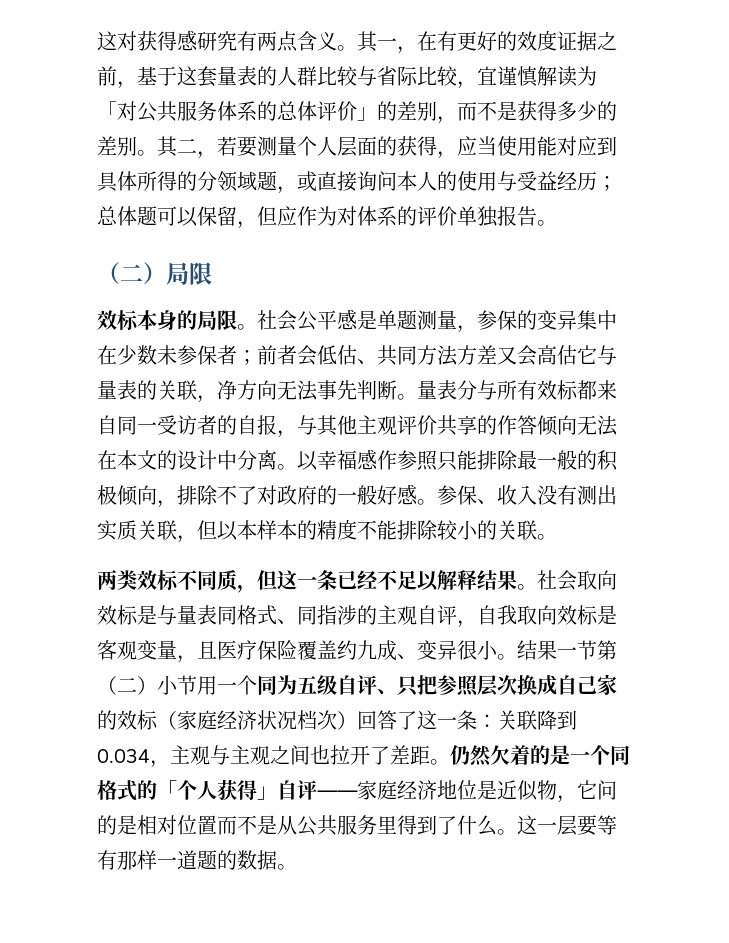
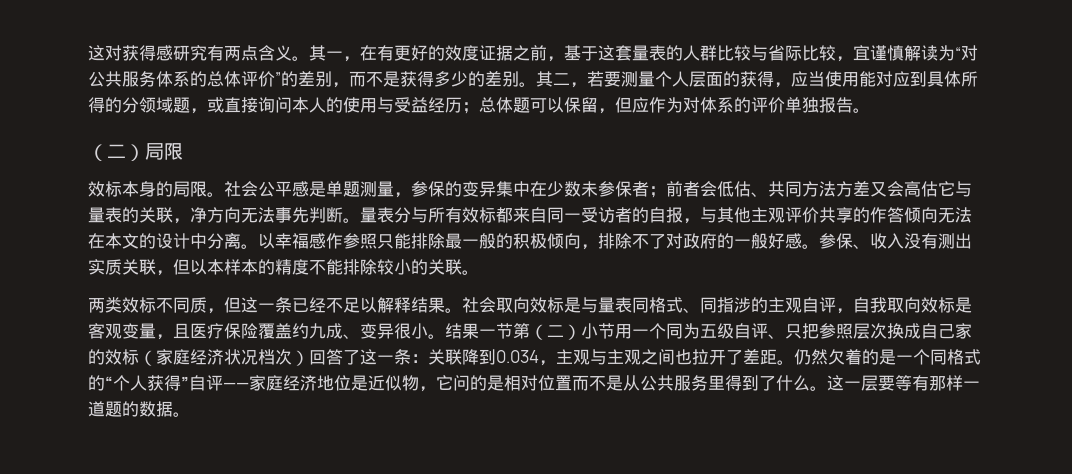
- 其一，在有更好的效度证据之前，基于这套量表的人群比较与省际比较，宜谨慎解读为「对公共服务体系的总体评价」的差别，而不是获得多少的差别。
+ 其一，在有更好的效度证据之前，基于这套量表的人群比较与省际比较，宜谨慎解读为“对公共服务体系的总体评价”的差别，而不是获得多少的差别。
- 仍然欠着的是一个同格式的「个人获得」自评——家庭经济地位是近似物，它问的是相对位置而不是从公共服务里得到了什么。
+ 仍然欠着的是一个同格式的“个人获得”自评——家庭经济地位是近似物，它问的是相对位置而不是从公共服务里得到了什么。

